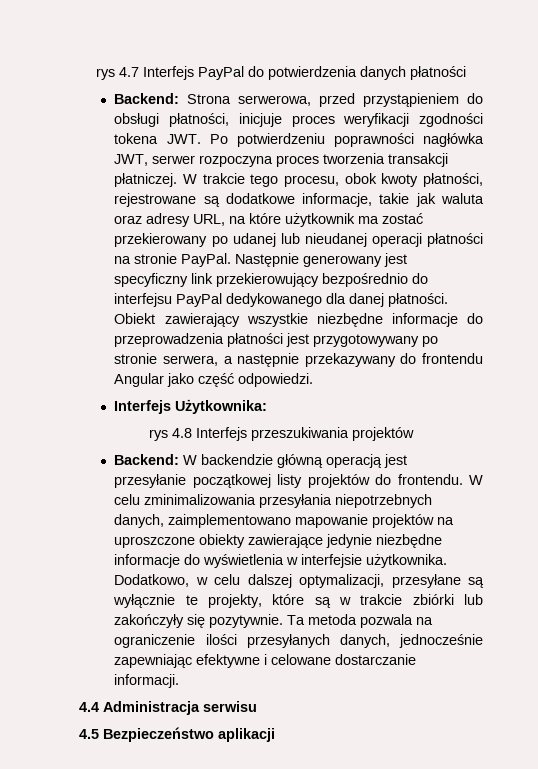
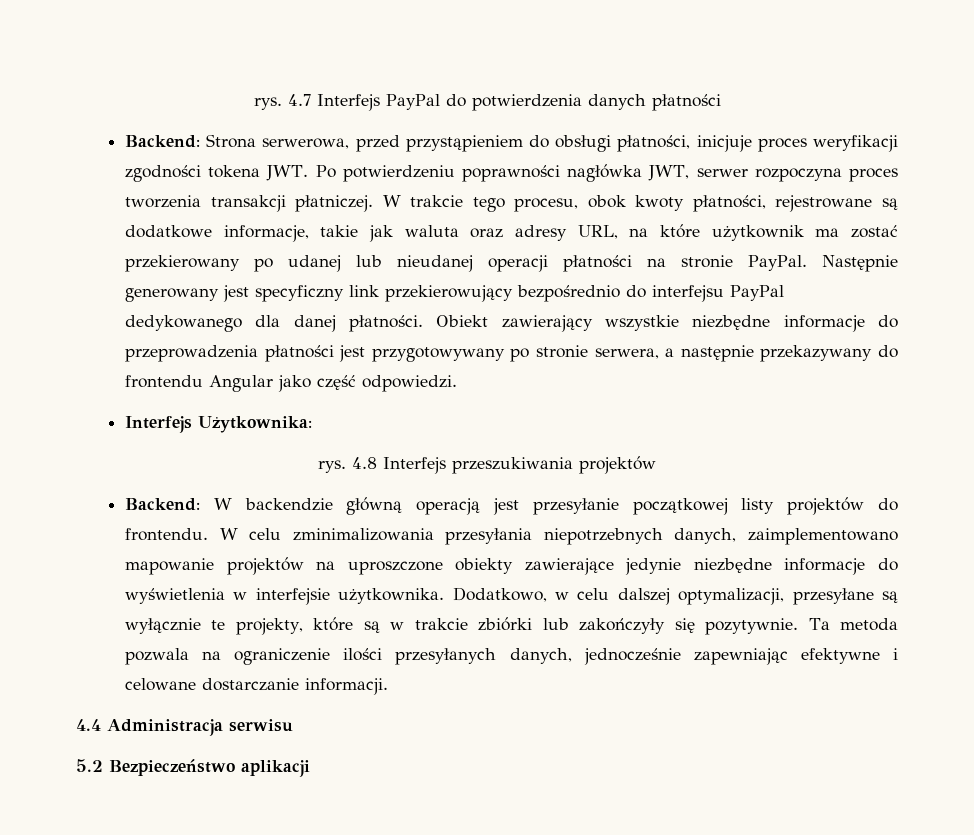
- rys 4.7 Interfejs PayPal do potwierdzenia danych płatności
+ rys. 4.7 Interfejs PayPal do potwierdzenia danych płatności
- rys 4.8 Interfejs przeszukiwania projektów
+ rys. 4.8 Interfejs przeszukiwania projektów
- 4.5 Bezpieczeństwo aplikacji
+ 5.2 Bezpieczeństwo aplikacji

